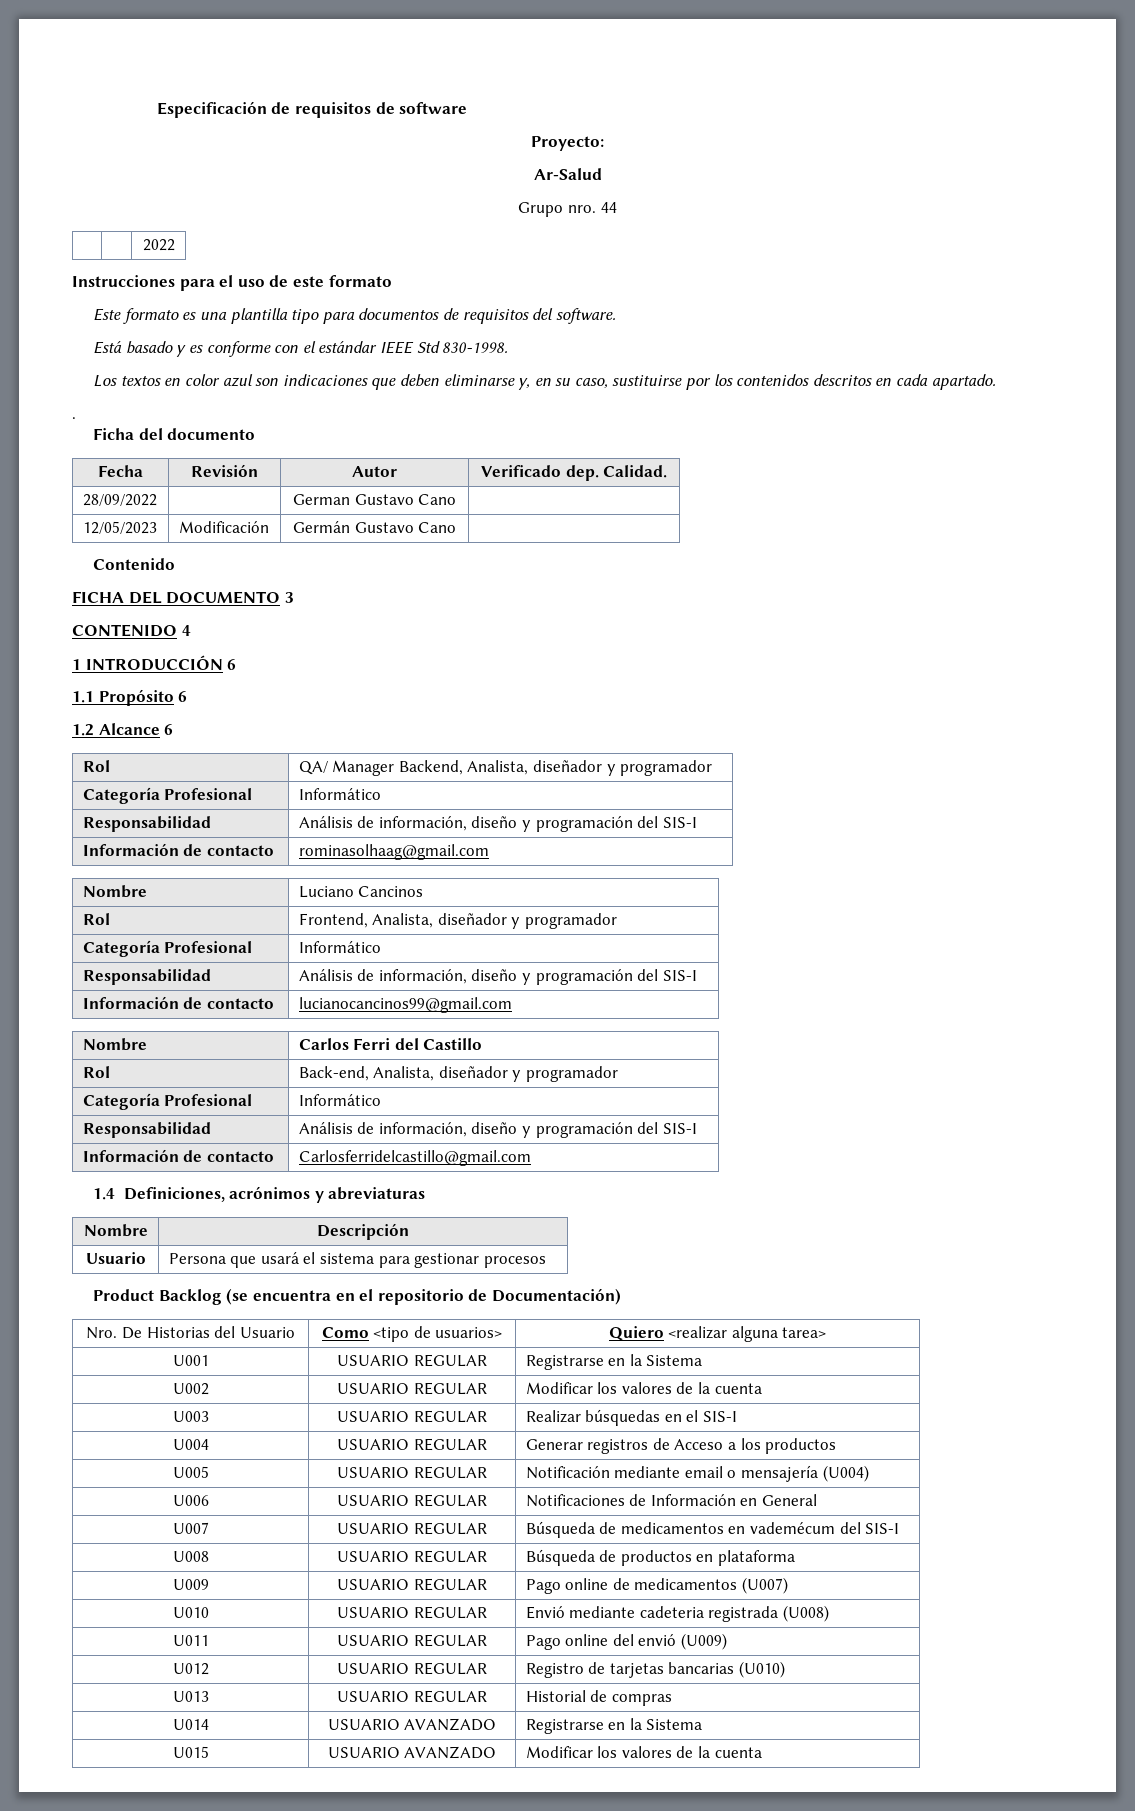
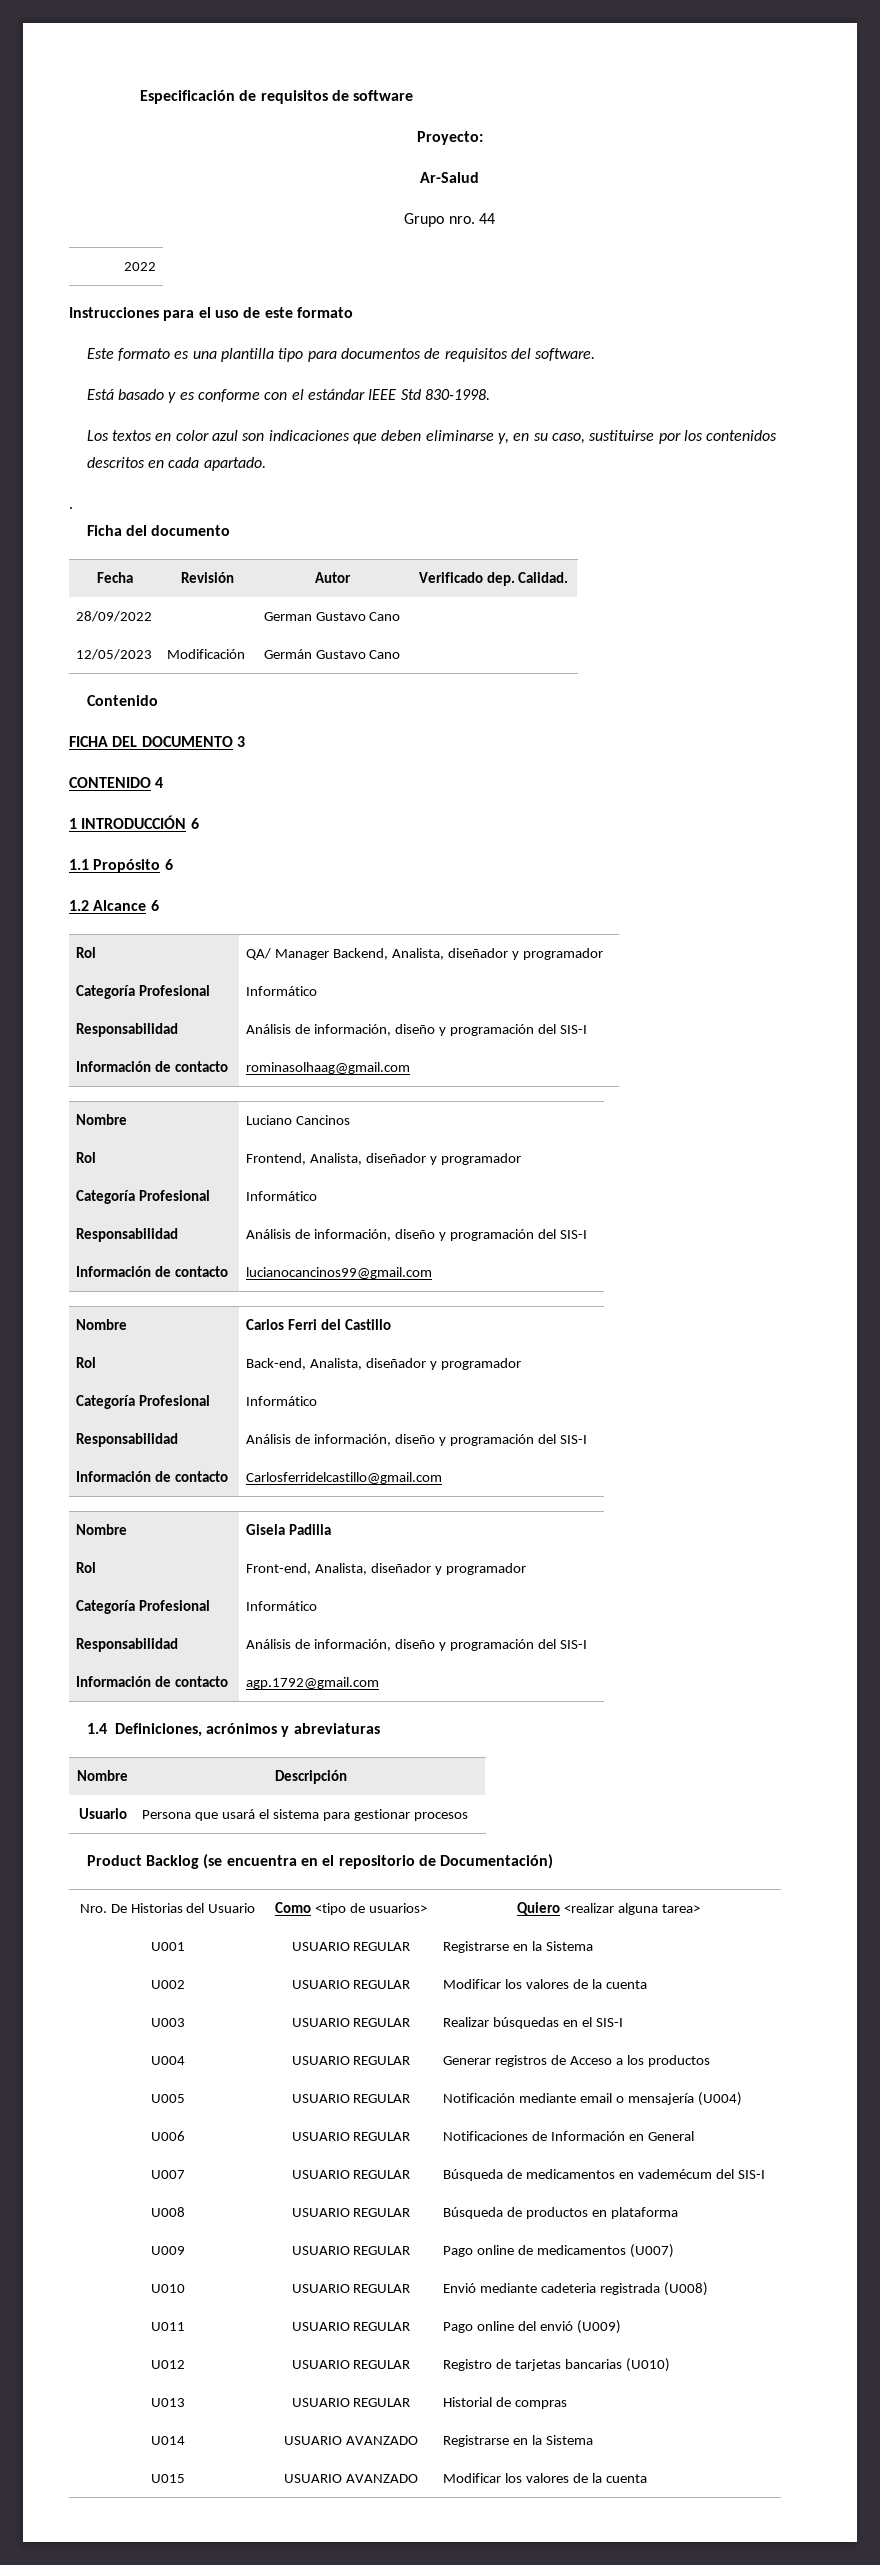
+ Nombre | Gisela Padilla
+ Rol | Front-end, Analista, diseñador y programador
+ Categoría Profesional | Informático
+ Responsabilidad | Análisis de información, diseño y programación del SIS-I
+ Información de contacto | agp.1792@gmail.com

